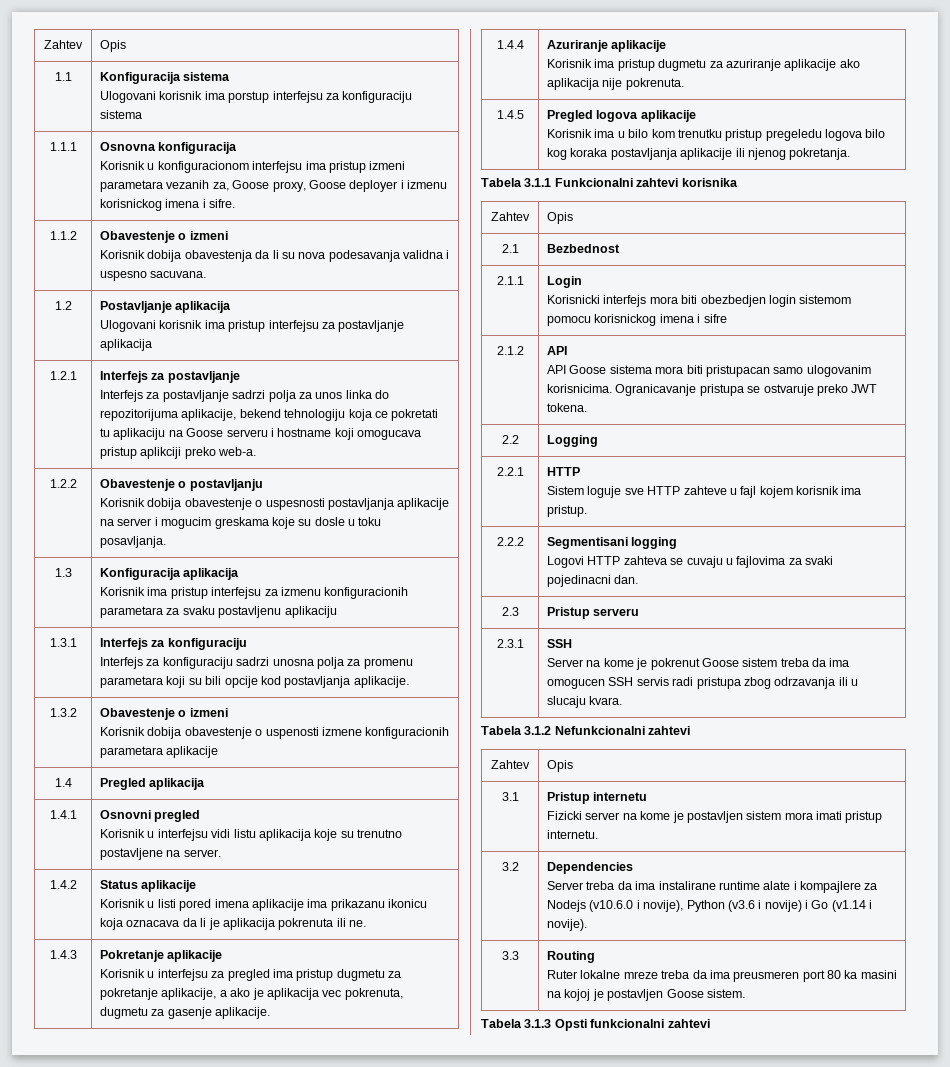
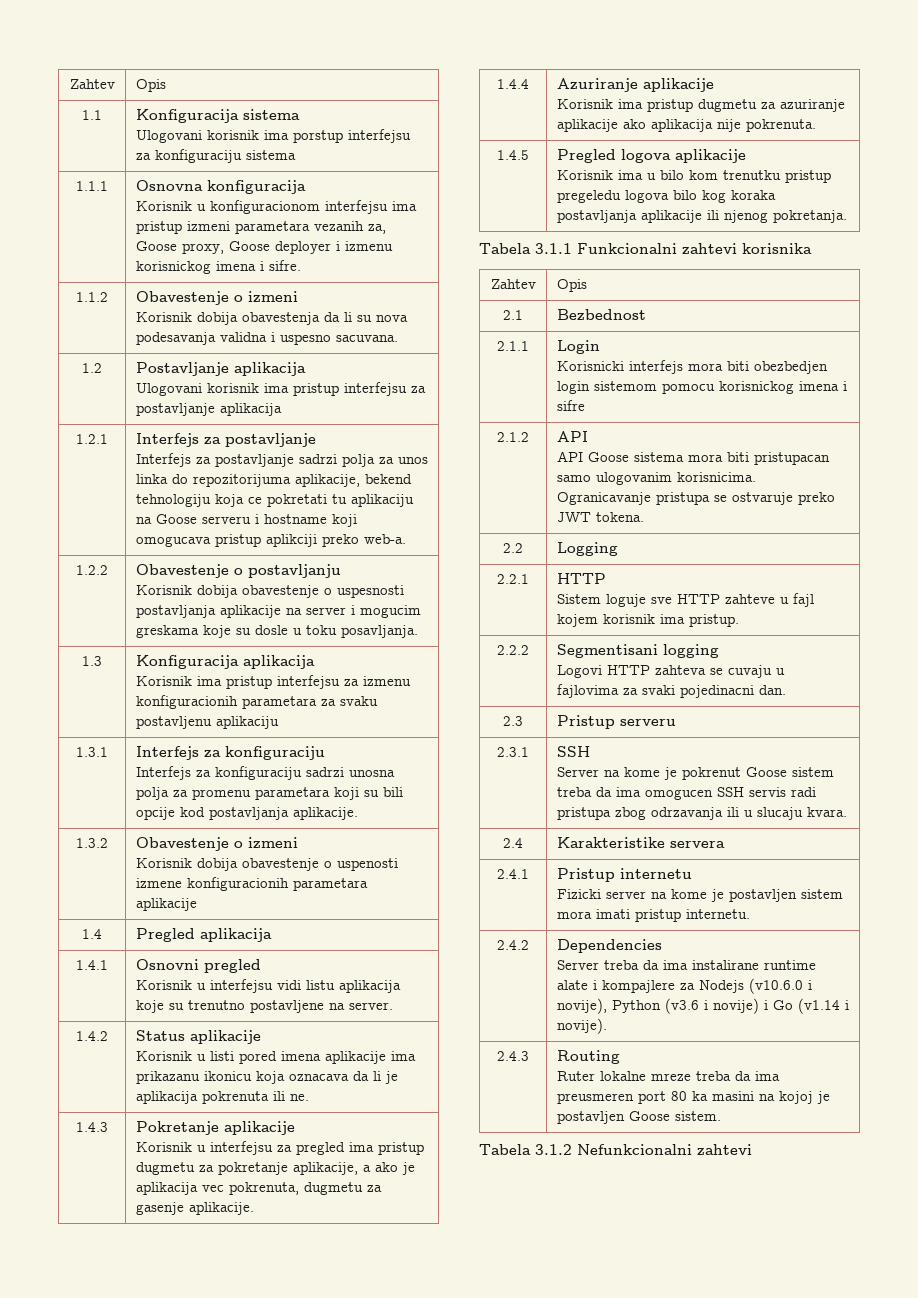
- Tabela 3.1.2 Nefunkcionalni zahtevi
- Zahtev | Opis
- 3.1 | Pristup internetu
+ 2.4 | Karakteristike servera
+ 2.4.1 | Pristup internetu
- 3.2 | Dependencies
+ 2.4.2 | Dependencies
- 3.3 | Routing
+ 2.4.3 | Routing
- Tabela 3.1.3 Opsti funkcionalni zahtevi
+ Tabela 3.1.2 Nefunkcionalni zahtevi

